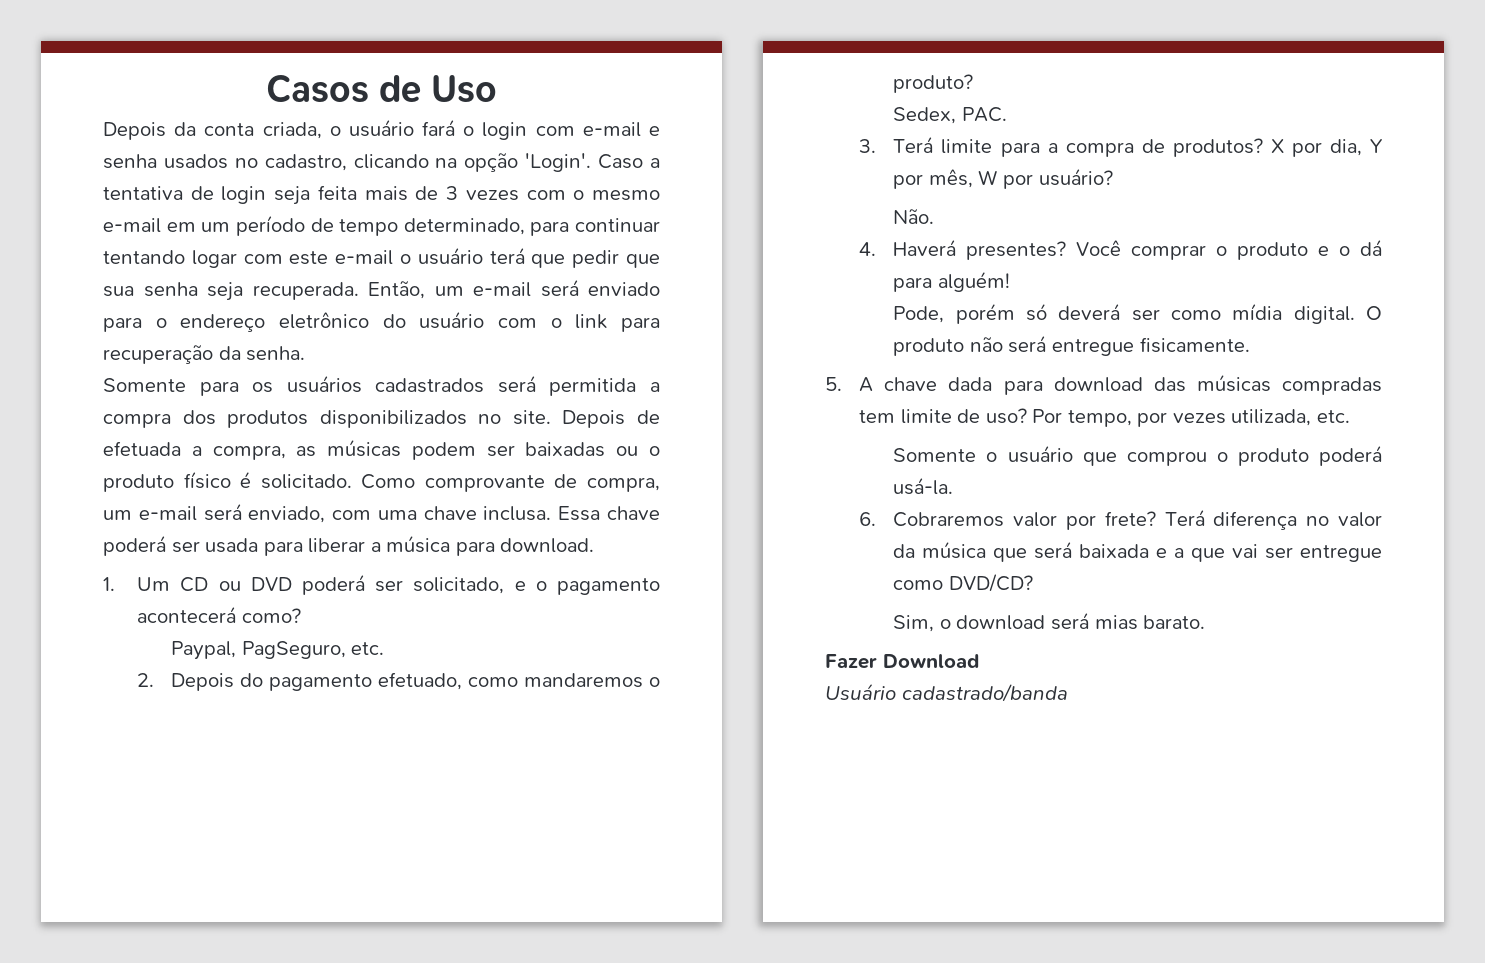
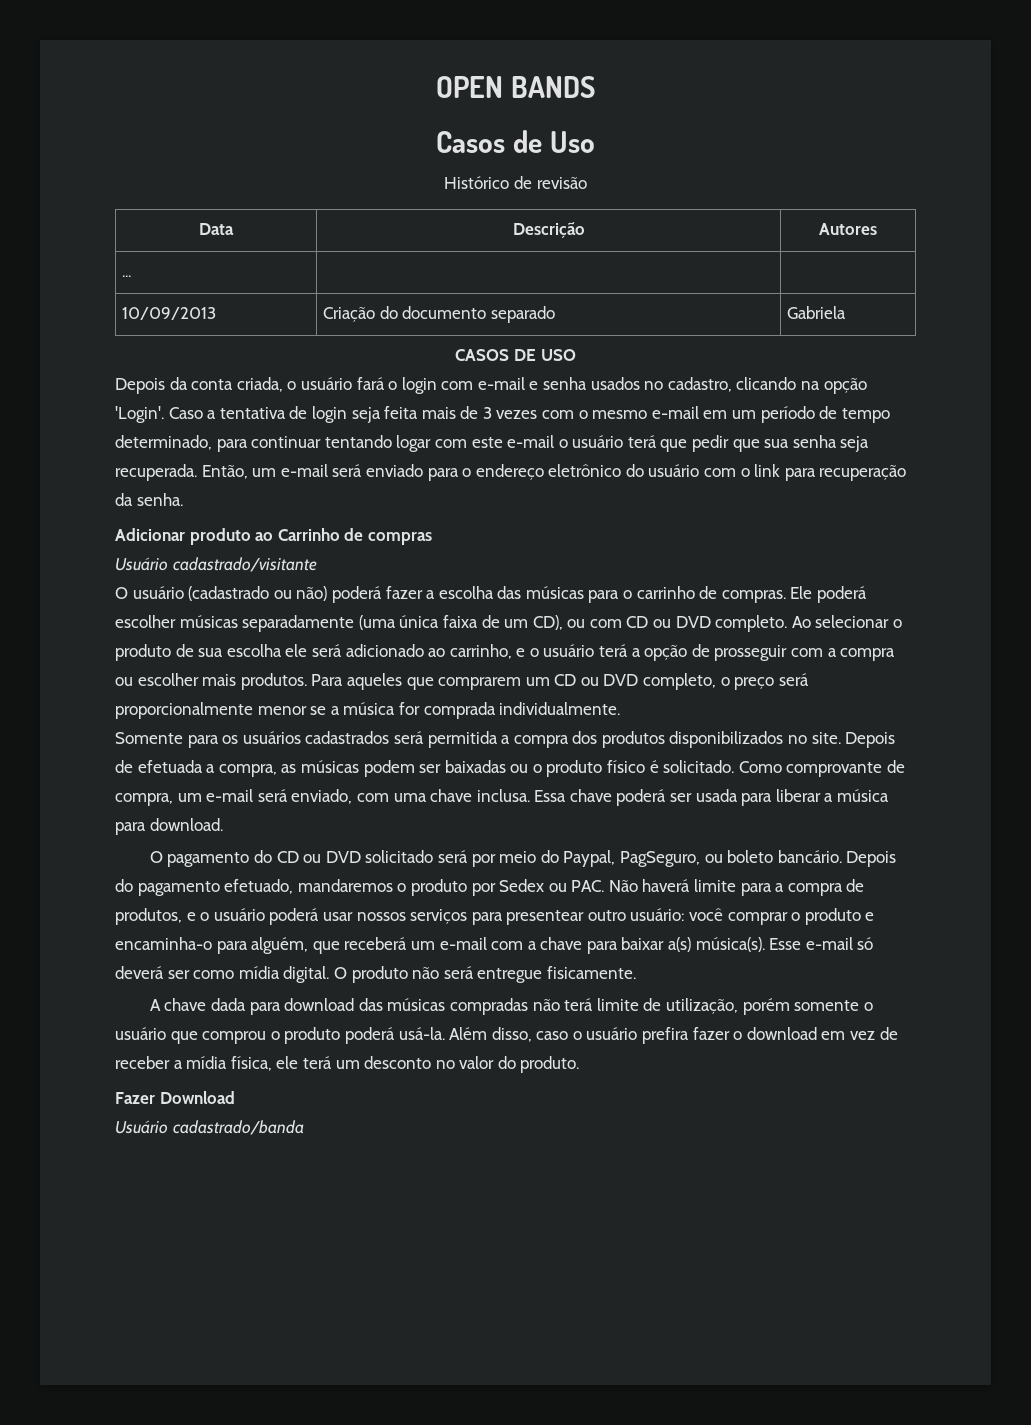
+ OPEN BANDS
+ Histórico de revisão
+ Data | Descrição | Autores
+ ... | |
+ 10/09/2013 | Criação do documento separado | Gabriela
+ CASOS DE USO
+ Adicionar produto ao Carrinho de compras
+ Usuário cadastrado/visitante
+ O usuário (cadastrado ou não) poderá fazer a escolha das músicas para o carrinho de compras. Ele poderá escolher músicas separadamente (uma única faixa de um CD), ou com CD ou DVD completo. Ao selecionar o produto de sua escolha ele será adicionado ao carrinho, e o usuário terá a opção de prosseguir com a compra ou escolher mais produtos. Para aqueles que comprarem um CD ou DVD completo, o preço será proporcionalmente menor se a música for comprada individualmente.
- 1. Um CD ou DVD poderá ser solicitado, e o pagamento acontecerá como?
- Paypal, PagSeguro, etc.
- 2. Depois do pagamento efetuado, como mandaremos o produto?
- Sedex, PAC.
- 3. Terá limite para a compra de produtos? X por dia, Y por mês, W por usuário?
- Não.
- 4. Haverá presentes? Você comprar o produto e o dá para alguém!
- Pode, porém só deverá ser como mídia digital.
+ O pagamento do CD ou DVD solicitado será por meio do Paypal, PagSeguro, ou boleto bancário. Depois do pagamento efetuado, mandaremos o produto por Sedex ou PAC. Não haverá limite para a compra de produtos, e o usuário poderá usar nossos serviços para presentear outro usuário: você comprar o produto e encaminha-o para alguém, que receberá um e-mail com a chave para baixar a(s) música(s). Esse e-mail só deverá ser como mídia digital.
- 5. A chave dada para download das músicas compradas tem limite de uso? Por tempo, por vezes utilizada, etc.
- Somente o usuário que comprou o produto poderá usá-la.
- 6. Cobraremos valor por frete? Terá diferença no valor da música que será baixada e a que vai ser entregue como DVD/CD?
- Sim, o download será mias barato.
+ A chave dada para download das músicas compradas não terá limite de utilização, porém somente o usuário que comprou o produto poderá usá-la. Além disso, caso o usuário prefira fazer o download em vez de receber a mídia física, ele terá um desconto no valor do produto.

